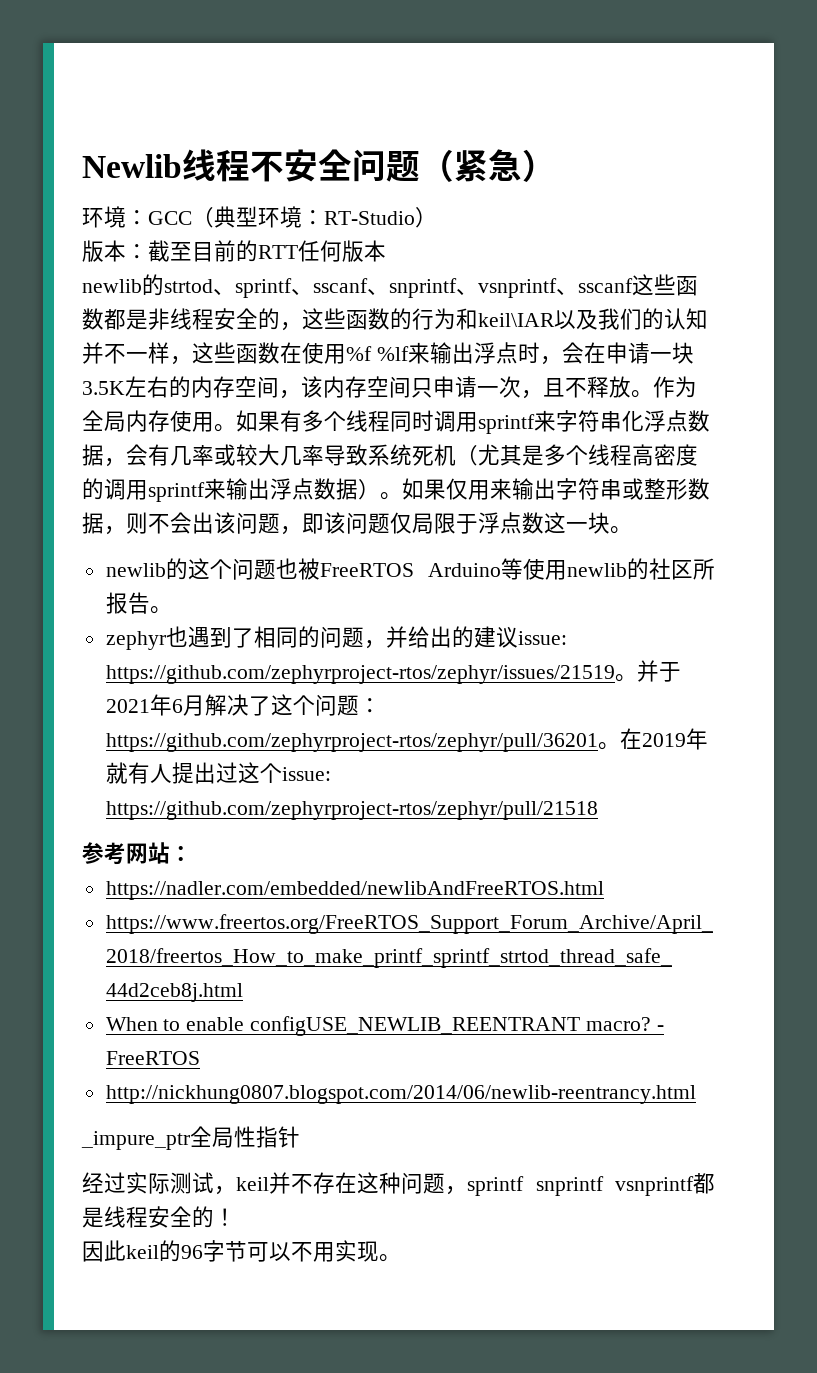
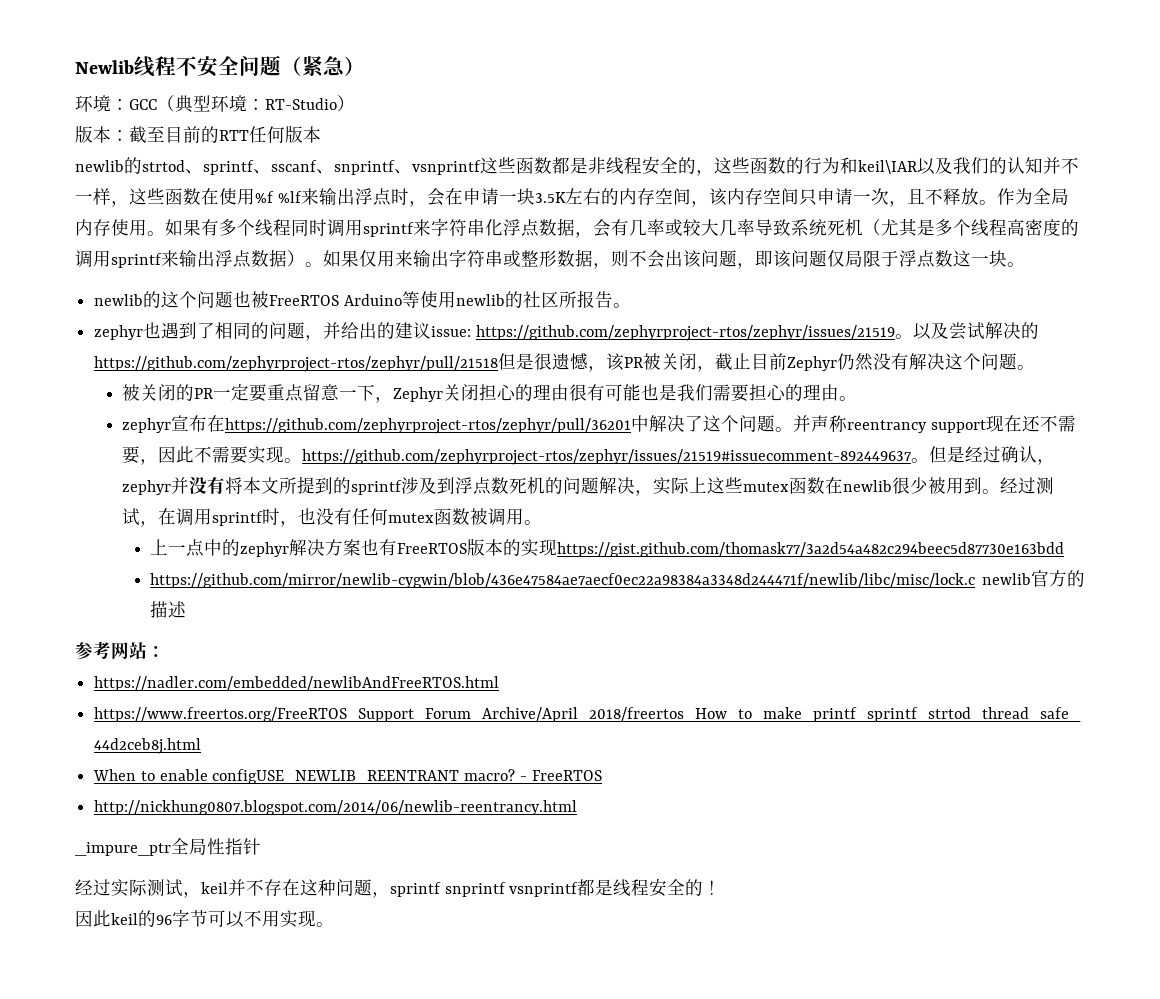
- newlib的strtod、sprintf、sscanf、snprintf、vsnprintf、sscanf这些函数都是非线程安全的，这些函数的行为和keil\IAR以及我们的认知并不一样，这些函数在使用%f %lf来输出浮点时，会在申请一块3.5K左右的内存空间，该内存空间只申请一次，且不释放。
+ newlib的strtod、sprintf、sscanf、snprintf、vsnprintf这些函数都是非线程安全的，这些函数的行为和keil\IAR以及我们的认知并不一样，这些函数在使用%f %lf来输出浮点时，会在申请一块3.5K左右的内存空间，该内存空间只申请一次，且不释放。
- 并于2021年6月解决了这个问题：https://github.com/zephyrproject-rtos/zephyr/pull/36201。在2019年就有人提出过这个issue: https://github.com/zephyrproject-rtos/zephyr/pull/21518
+ 以及尝试解决的https://github.com/zephyrproject-rtos/zephyr/pull/21518但是很遗憾，该PR被关闭，截止目前Zephyr仍然没有解决这个问题。
+ 被关闭的PR一定要重点留意一下，Zephyr关闭担心的理由很有可能也是我们需要担心的理由。
+ zephyr宣布在https://github.com/zephyrproject-rtos/zephyr/pull/36201中解决了这个问题。并声称reentrancy support现在还不需要，因此不需要实现。https://github.com/zephyrproject-rtos/zephyr/issues/21519#issuecomment-892449637。但是经过确认，zephyr并没有将本文所提到的sprintf涉及到浮点数死机的问题解决，实际上这些mutex函数在newlib很少被用到。经过测试，在调用sprintf时，也没有任何mutex函数被调用。
+ 上一点中的zephyr解决方案也有FreeRTOS版本的实现https://gist.github.com/thomask77/3a2d54a482c294beec5d87730e163bdd
+ https://github.com/mirror/newlib-cygwin/blob/436e47584ae7aecf0ec22a98384a3348d244471f/newlib/libc/misc/lock.c newlib官方的描述

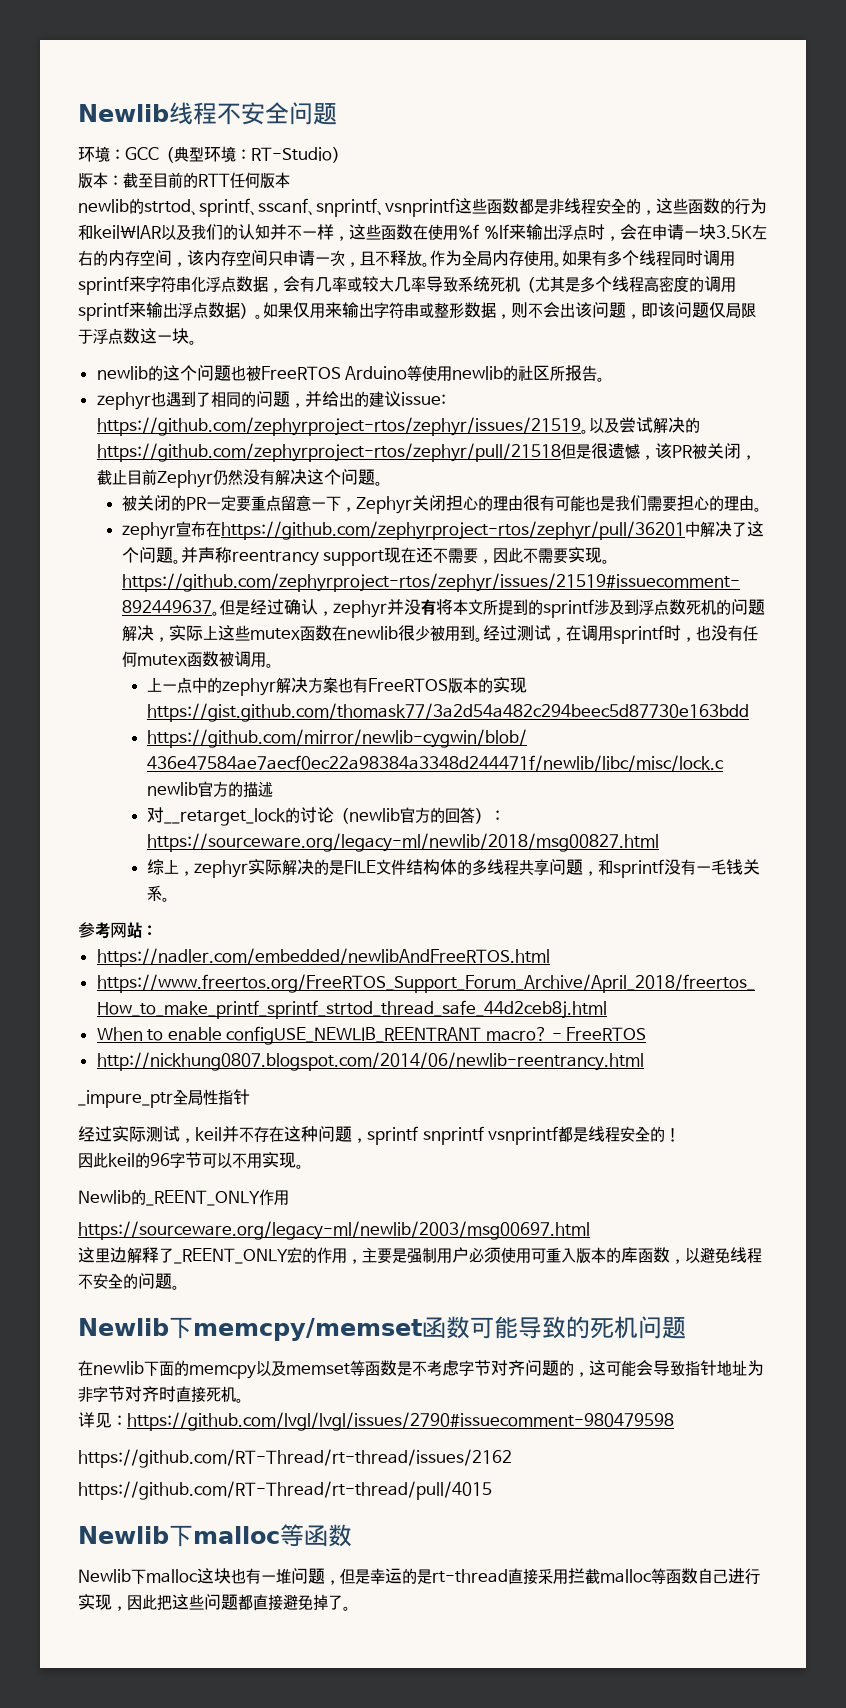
- Newlib线程不安全问题（紧急）
+ Newlib线程不安全问题
+ 对__retarget_lock的讨论（newlib官方的回答）：https://sourceware.org/legacy-ml/newlib/2018/msg00827.html
+ 综上，zephyr实际解决的是FILE文件结构体的多线程共享问题，和sprintf没有一毛钱关系。
+ Newlib的_REENT_ONLY作用
+ https://sourceware.org/legacy-ml/newlib/2003/msg00697.html
+ 这里边解释了_REENT_ONLY宏的作用，主要是强制用户必须使用可重入版本的库函数，以避免线程不安全的问题。
+ Newlib下memcpy/memset函数可能导致的死机问题
+ 在newlib下面的memcpy以及memset等函数是不考虑字节对齐问题的，这可能会导致指针地址为非字节对齐时直接死机。
+ 详见：https://github.com/lvgl/lvgl/issues/2790#issuecomment-980479598
+ https://github.com/RT-Thread/rt-thread/issues/2162
+ https://github.com/RT-Thread/rt-thread/pull/4015
+ Newlib下malloc等函数
+ Newlib下malloc这块也有一堆问题，但是幸运的是rt-thread直接采用拦截malloc等函数自己进行实现，因此把这些问题都直接避免掉了。

